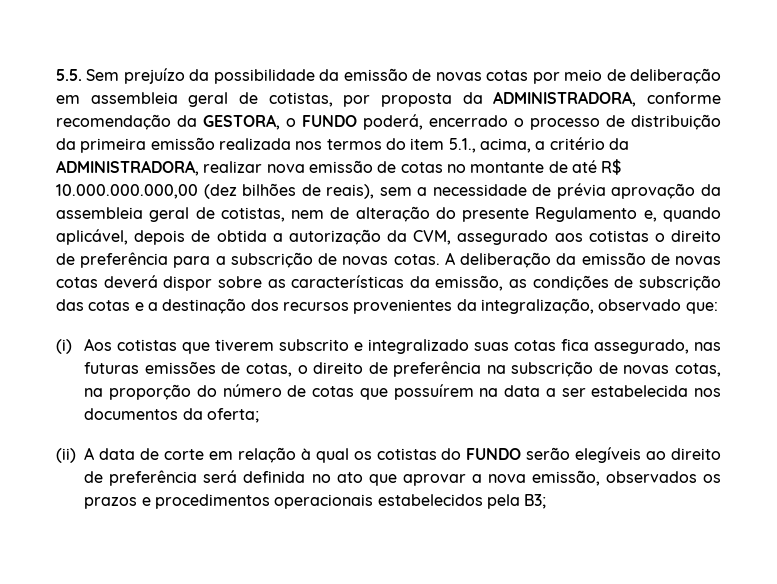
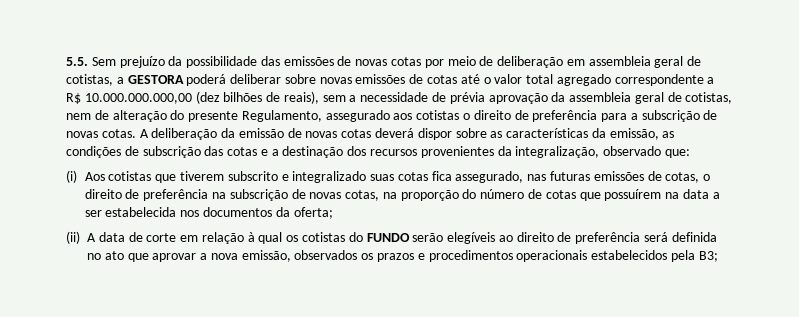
- 5.5. Sem prejuízo da possibilidade da emissão de novas cotas por meio de deliberação em assembleia geral de cotistas, por proposta da ADMINISTRADORA, conforme recomendação da GESTORA, o FUNDO poderá, encerrado o processo de distribuição da primeira emissão realizada nos termos do item 5.1., acima, a critério da ADMINISTRADORA, realizar nova emissão de cotas no montante de até R$ 10.000.000.000,00 (dez bilhões de reais), sem a necessidade de prévia aprovação da assembleia geral de cotistas, nem de alteração do presente Regulamento e, quando aplicável, depois de obtida a autorização da CVM, assegurado aos cotistas o direito de preferência para a subscrição de novas cotas.
+ 5.5. Sem prejuízo da possibilidade das emissões de novas cotas por meio de deliberação em assembleia geral de cotistas, a GESTORA poderá deliberar sobre novas emissões de cotas até o valor total agregado correspondente a R$ 10.000.000.000,00 (dez bilhões de reais), sem a necessidade de prévia aprovação da assembleia geral de cotistas, nem de alteração do presente Regulamento, assegurado aos cotistas o direito de preferência para a subscrição de novas cotas.

